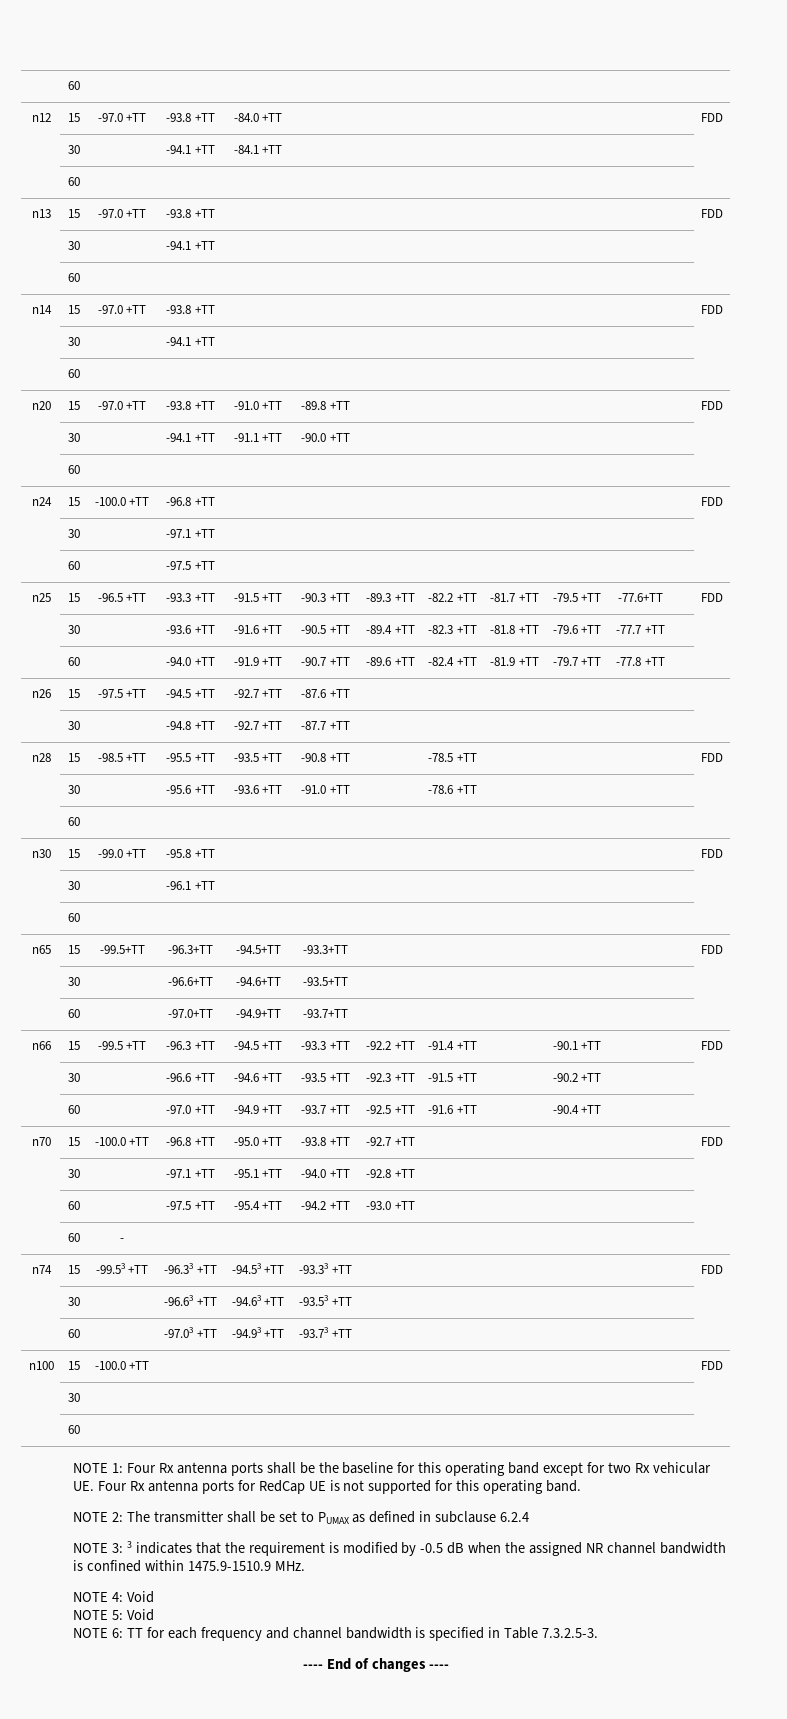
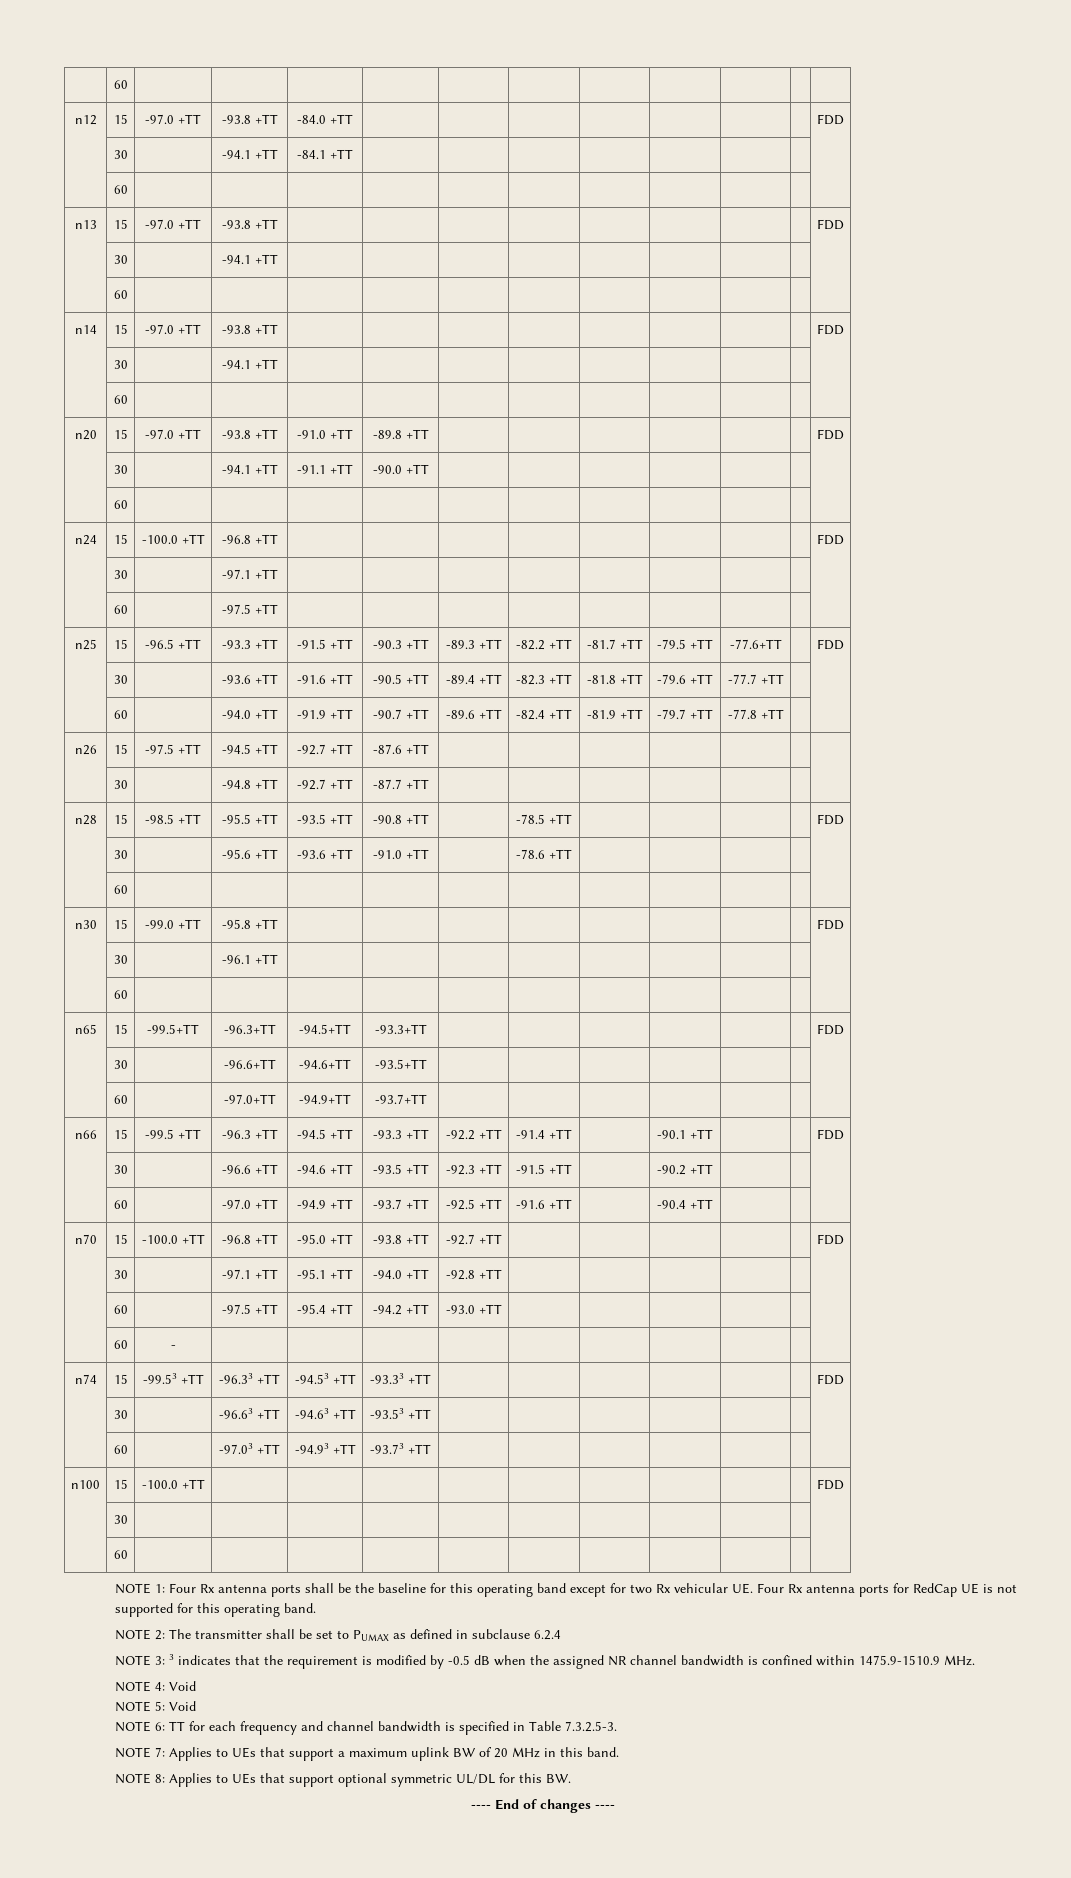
+ NOTE 7: Applies to UEs that support a maximum uplink BW of 20 MHz in this band.
+ NOTE 8: Applies to UEs that support optional symmetric UL/DL for this BW.

